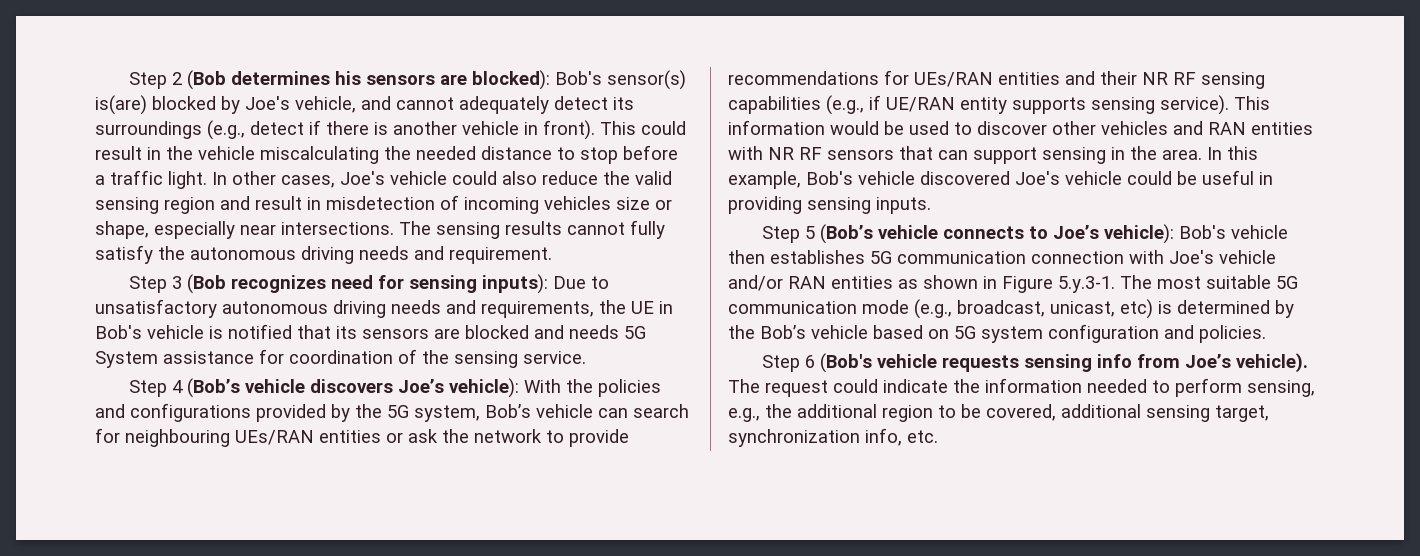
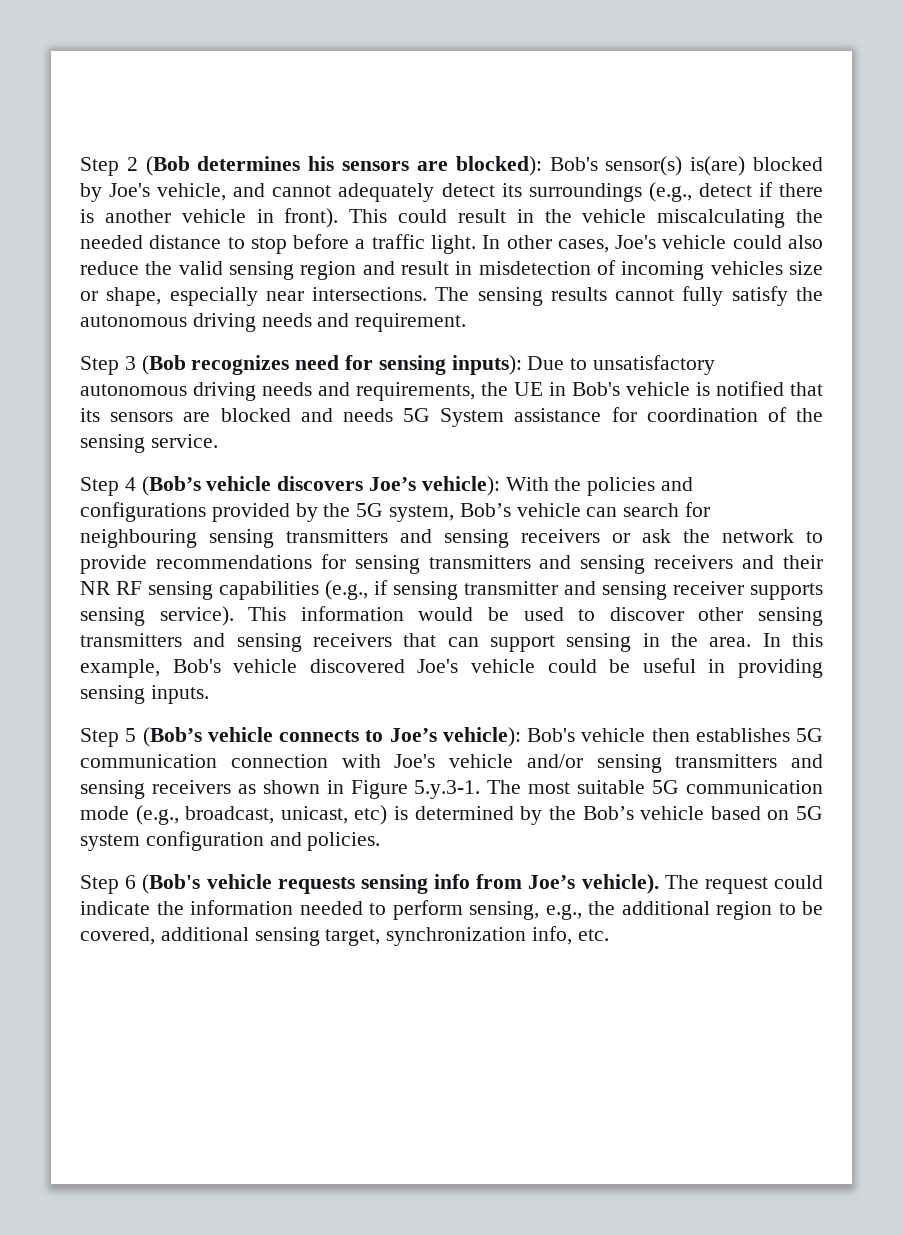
- Step 4 (Bob’s vehicle discovers Joe’s vehicle): With the policies and configurations provided by the 5G system, Bob’s vehicle can search for neighbouring UEs/RAN entities or ask the network to provide recommendations for UEs/RAN entities and their NR RF sensing capabilities (e.g., if UE/RAN entity supports sensing service).
+ Step 4 (Bob’s vehicle discovers Joe’s vehicle): With the policies and configurations provided by the 5G system, Bob’s vehicle can search for neighbouring sensing transmitters and sensing receivers or ask the network to provide recommendations for sensing transmitters and sensing receivers and their NR RF sensing capabilities (e.g., if sensing transmitter and sensing receiver supports sensing service).
- This information would be used to discover other vehicles and RAN entities with NR RF sensors that can support sensing in the area.
+ This information would be used to discover other sensing transmitters and sensing receivers that can support sensing in the area.
- Step 5 (Bob’s vehicle connects to Joe’s vehicle): Bob's vehicle then establishes 5G communication connection with Joe's vehicle and/or RAN entities as shown in Figure 5.y.3-1. The most suitable 5G communication mode (e.g., broadcast, unicast, etc) is determined by the Bob’s vehicle based on 5G system configuration and policies.
+ Step 5 (Bob’s vehicle connects to Joe’s vehicle): Bob's vehicle then establishes 5G communication connection with Joe's vehicle and/or sensing transmitters and sensing receivers as shown in Figure 5.y.3-1. The most suitable 5G communication mode (e.g., broadcast, unicast, etc) is determined by the Bob’s vehicle based on 5G system configuration and policies.

